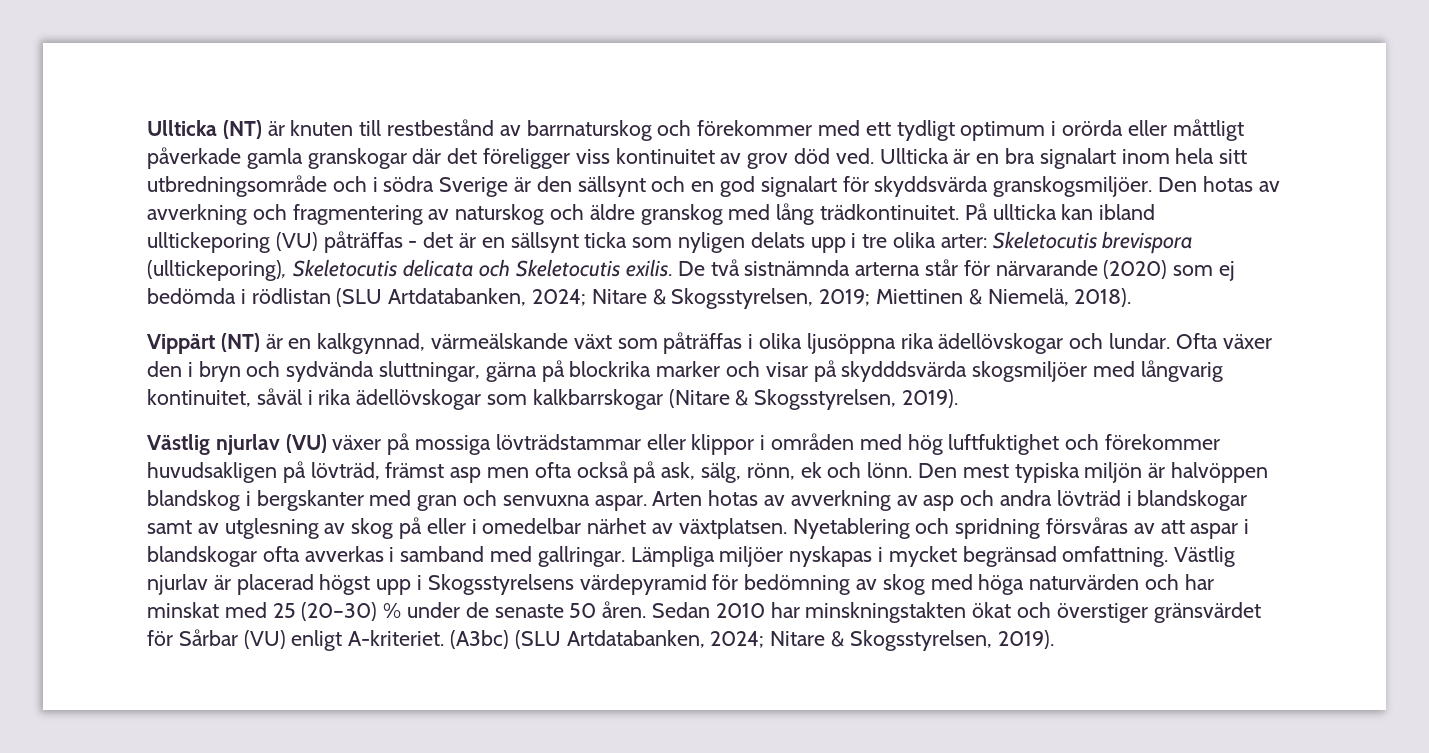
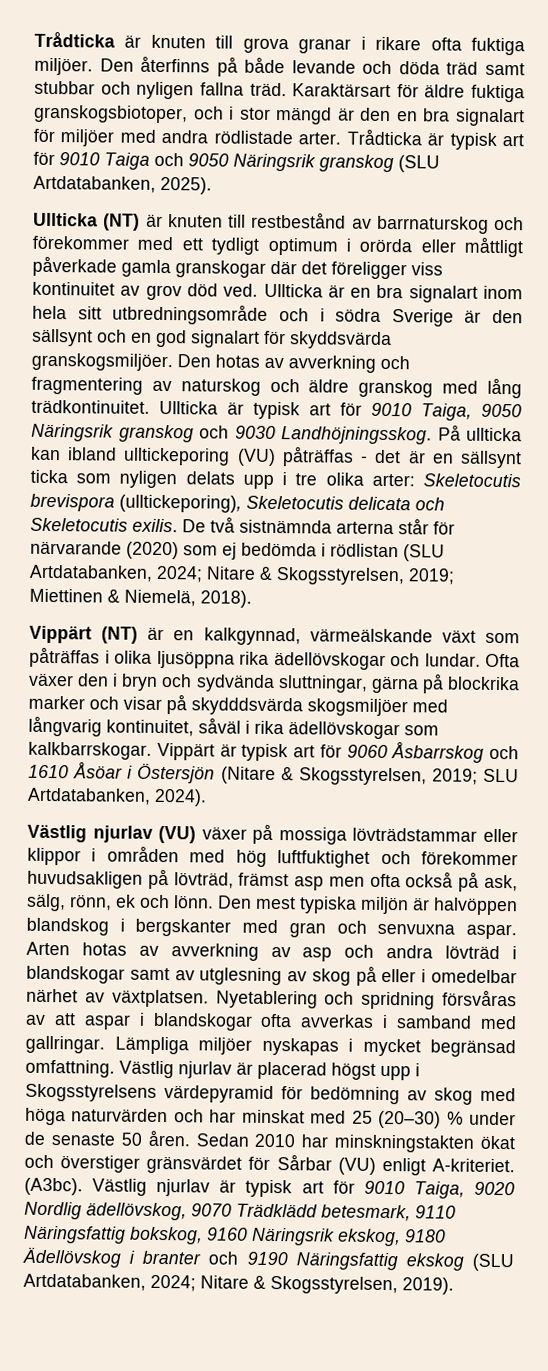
+ Trådticka är knuten till grova granar i rikare ofta fuktiga miljöer. Den återfinns på både levande och döda träd samt stubbar och nyligen fallna träd. Karaktärsart för äldre fuktiga granskogsbiotoper, och i stor mängd är den en bra signalart för miljöer med andra rödlistade arter. Trådticka är typisk art för 9010 Taiga och 9050 Näringsrik granskog (SLU Artdatabanken, 2025).
+ Ullticka är typisk art för 9010 Taiga, 9050 Näringsrik granskog och 9030 Landhöjningsskog.
- Ofta växer den i bryn och sydvända sluttningar, gärna på blockrika marker och visar på skydddsvärda skogsmiljöer med långvarig kontinuitet, såväl i rika ädellövskogar som kalkbarrskogar (Nitare & Skogsstyrelsen, 2019).
+ Ofta växer den i bryn och sydvända sluttningar, gärna på blockrika marker och visar på skydddsvärda skogsmiljöer med långvarig kontinuitet, såväl i rika ädellövskogar som kalkbarrskogar. Vippärt är typisk art för 9060 Åsbarrskog och 1610 Åsöar i Östersjön (Nitare & Skogsstyrelsen, 2019; SLU Artdatabanken, 2024).
- (A3bc) (SLU Artdatabanken, 2024; Nitare & Skogsstyrelsen, 2019).
+ (A3bc). Västlig njurlav är typisk art för 9010 Taiga, 9020 Nordlig ädellövskog, 9070 Trädklädd betesmark, 9110 Näringsfattig bokskog, 9160 Näringsrik ekskog, 9180 Ädellövskog i branter och 9190 Näringsfattig ekskog (SLU Artdatabanken, 2024; Nitare & Skogsstyrelsen, 2019).

